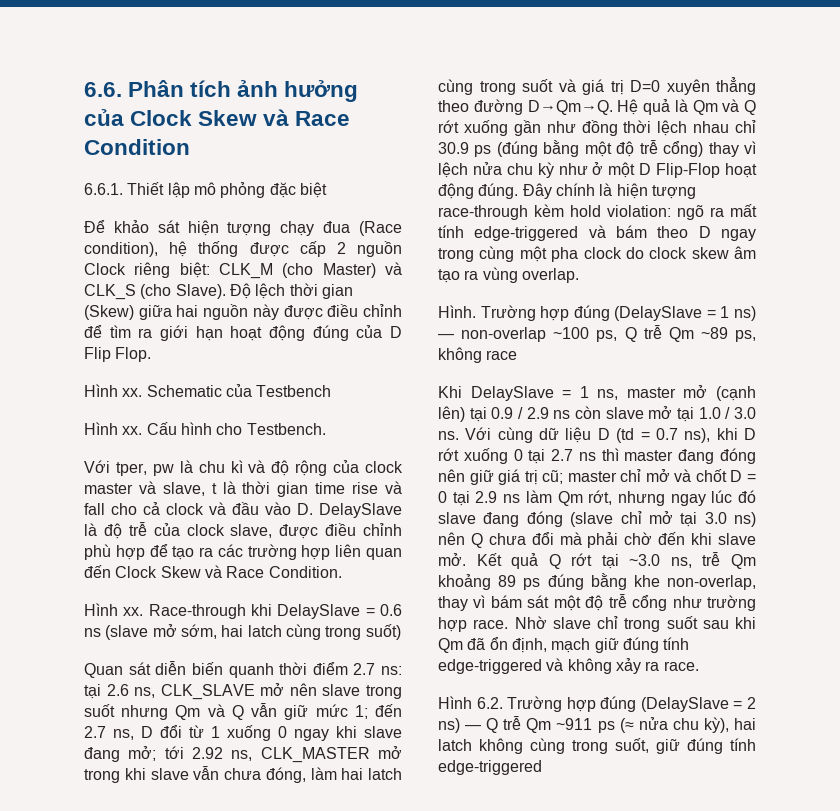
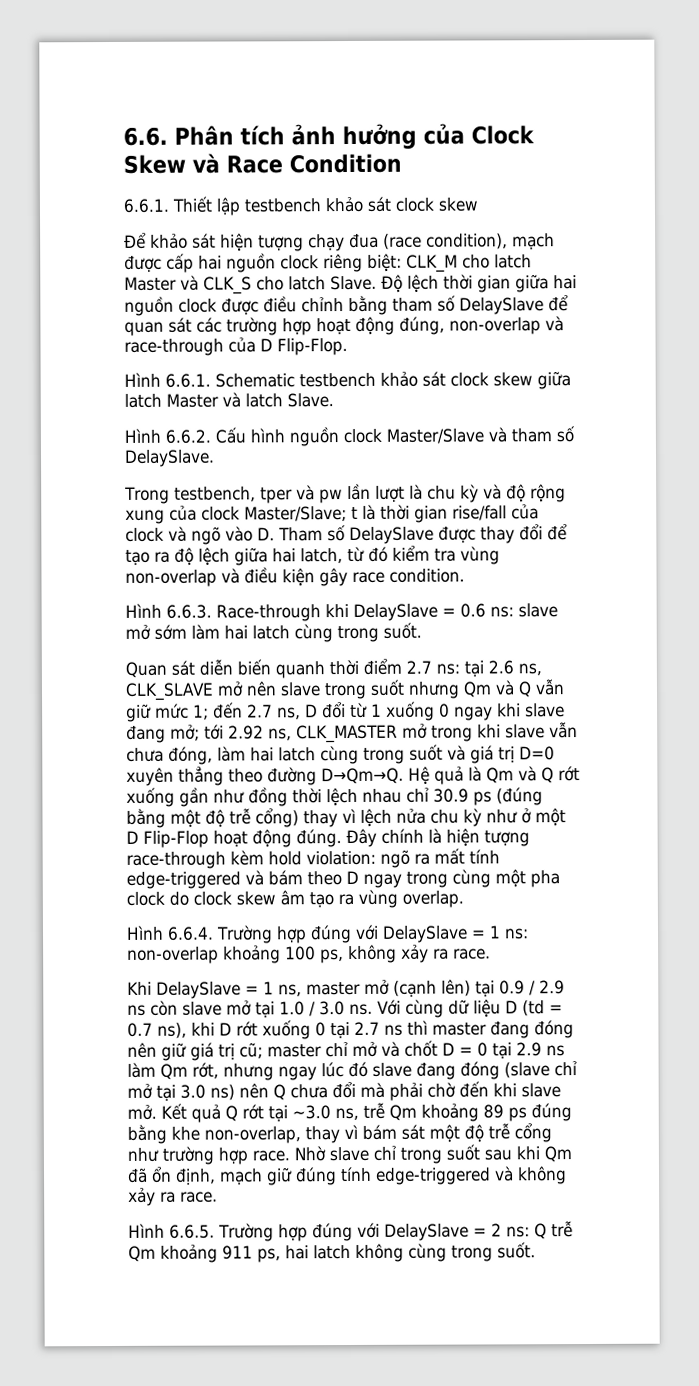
- 6.6.1. Thiết lập mô phỏng đặc biệt
+ 6.6.1. Thiết lập testbench khảo sát clock skew
- Để khảo sát hiện tượng chạy đua (Race condition), hệ thống được cấp 2 nguồn Clock riêng biệt: CLK_M (cho Master) và CLK_S (cho Slave).
+ Để khảo sát hiện tượng chạy đua (race condition), mạch được cấp hai nguồn clock riêng biệt: CLK_M cho latch Master và CLK_S cho latch Slave.
- Độ lệch thời gian (Skew) giữa hai nguồn này được điều chỉnh để tìm ra giới hạn hoạt động đúng của D Flip Flop.
- Hình xx. Schematic của Testbench
- Hình xx. Cấu hình cho Testbench.
- Với tper, pw là chu kì và độ rộng của clock master và slave, t là thời gian time rise và fall cho cả clock và đầu vào D. DelaySlave là độ trễ của clock slave, được điều chỉnh phù hợp để tạo ra các trường hợp liên quan đến Clock Skew và Race Condition.
- Hình xx. Race-through khi DelaySlave = 0.6 ns (slave mở sớm, hai latch cùng trong suốt)
+ Độ lệch thời gian giữa hai nguồn clock được điều chỉnh bằng tham số DelaySlave để quan sát các trường hợp hoạt động đúng, non-overlap và race-through của D Flip-Flop.
+ Hình 6.6.1. Schematic testbench khảo sát clock skew giữa latch Master và latch Slave.
+ Hình 6.6.2. Cấu hình nguồn clock Master/Slave và tham số DelaySlave.
+ Trong testbench, tper và pw lần lượt là chu kỳ và độ rộng xung của clock Master/Slave; t là thời gian rise/fall của clock và ngõ vào D. Tham số DelaySlave được thay đổi để tạo ra độ lệch giữa hai latch, từ đó kiểm tra vùng non-overlap và điều kiện gây race condition.
+ Hình 6.6.3. Race-through khi DelaySlave = 0.6 ns: slave mở sớm làm hai latch cùng trong suốt.
- Hình. Trường hợp đúng (DelaySlave = 1 ns) — non-overlap ~100 ps, Q trễ Qm ~89 ps, không race
+ Hình 6.6.4. Trường hợp đúng với DelaySlave = 1 ns: non-overlap khoảng 100 ps, không xảy ra race.
- Hình 6.2. Trường hợp đúng (DelaySlave = 2 ns) — Q trễ Qm ~911 ps (≈ nửa chu kỳ), hai latch không cùng trong suốt, giữ đúng tính edge-triggered
+ Hình 6.6.5. Trường hợp đúng với DelaySlave = 2 ns: Q trễ Qm khoảng 911 ps, hai latch không cùng trong suốt.

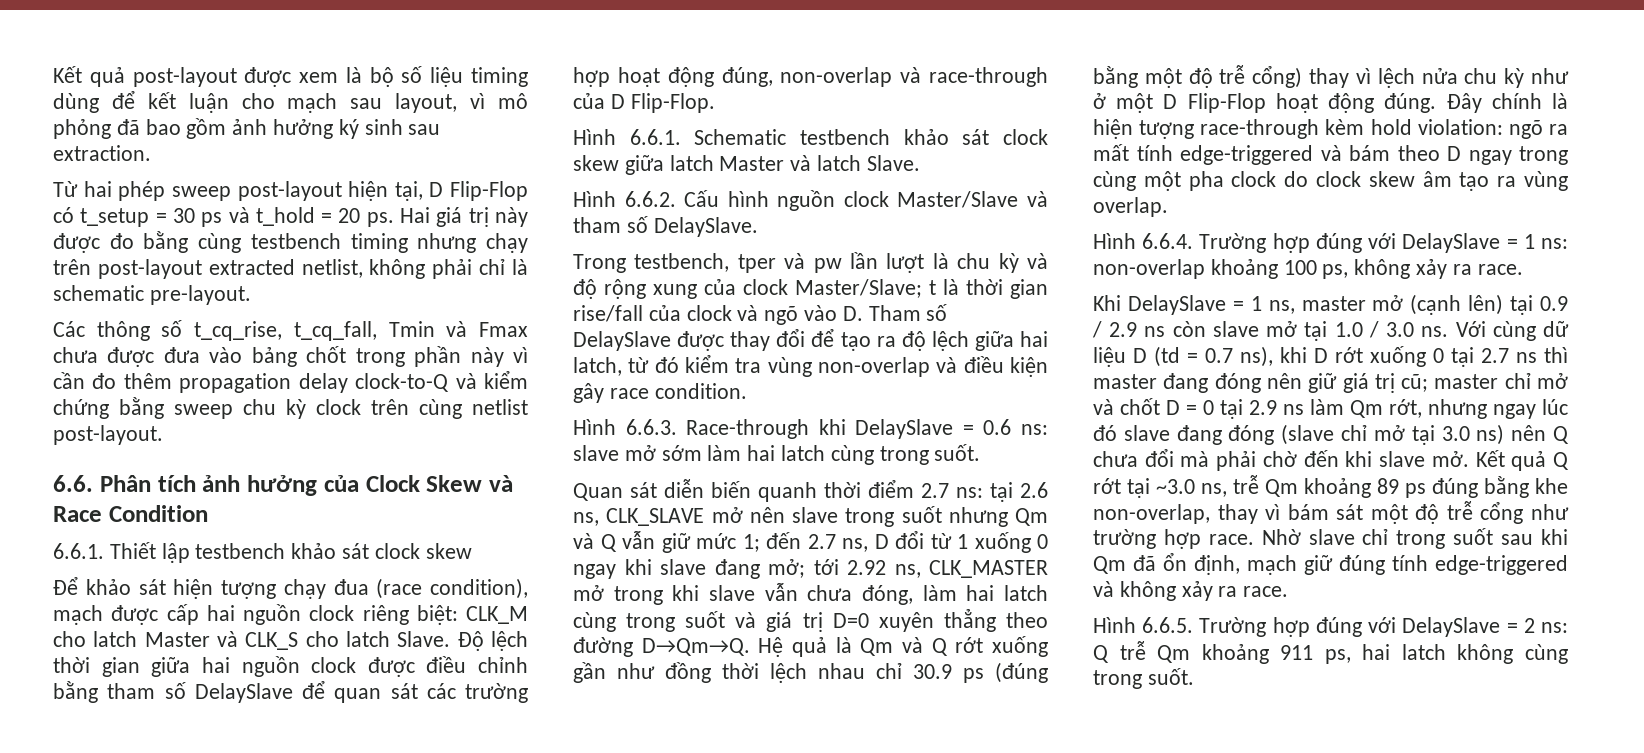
+ Kết quả post-layout được xem là bộ số liệu timing dùng để kết luận cho mạch sau layout, vì mô phỏng đã bao gồm ảnh hưởng ký sinh sau extraction.
+ Từ hai phép sweep post-layout hiện tại, D Flip-Flop có t_setup = 30 ps và t_hold = 20 ps. Hai giá trị này được đo bằng cùng testbench timing nhưng chạy trên post-layout extracted netlist, không phải chỉ là schematic pre-layout.
+ Các thông số t_cq_rise, t_cq_fall, Tmin và Fmax chưa được đưa vào bảng chốt trong phần này vì cần đo thêm propagation delay clock-to-Q và kiểm chứng bằng sweep chu kỳ clock trên cùng netlist post-layout.

